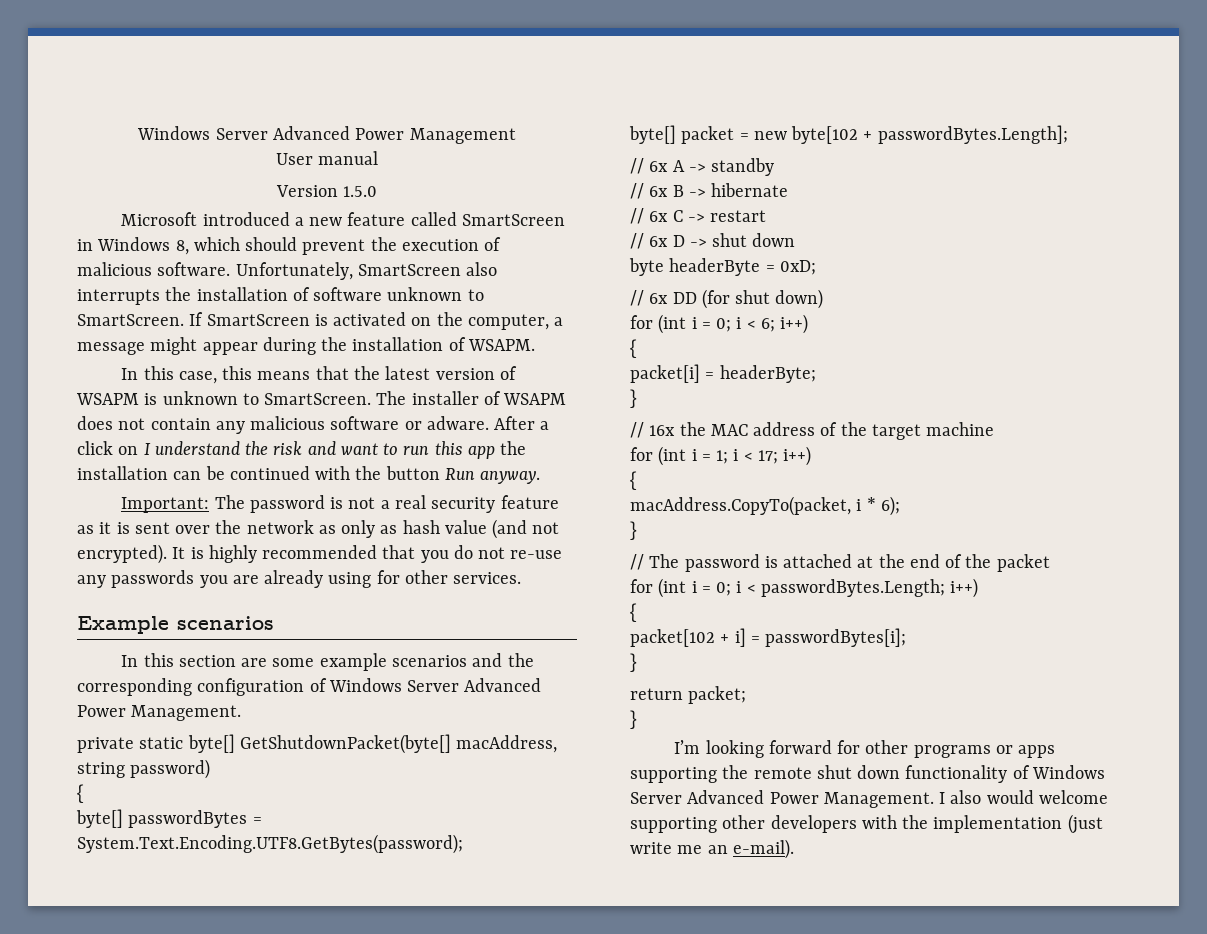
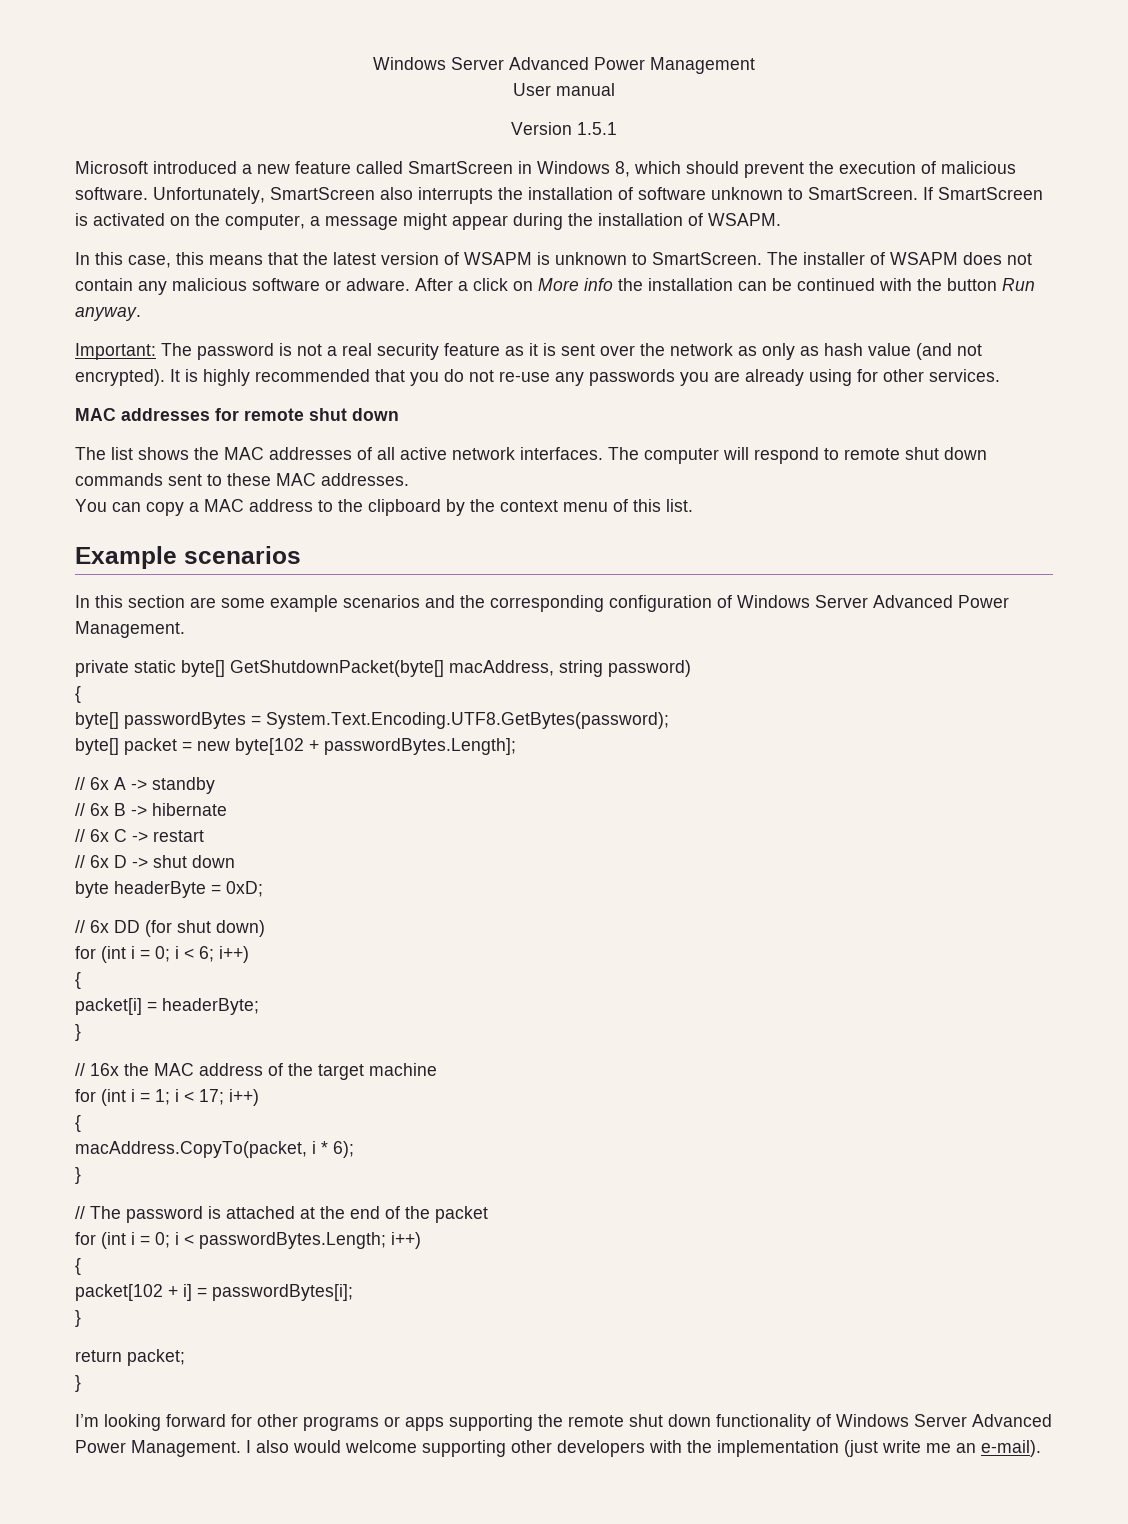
- Version 1.5.0
+ Version 1.5.1
- After a click on I understand the risk and want to run this app the installation can be continued with the button Run anyway.
+ After a click on More info the installation can be continued with the button Run anyway.
+ MAC addresses for remote shut down
+ The list shows the MAC addresses of all active network interfaces. The computer will respond to remote shut down commands sent to these MAC addresses.
+ You can copy a MAC address to the clipboard by the context menu of this list.

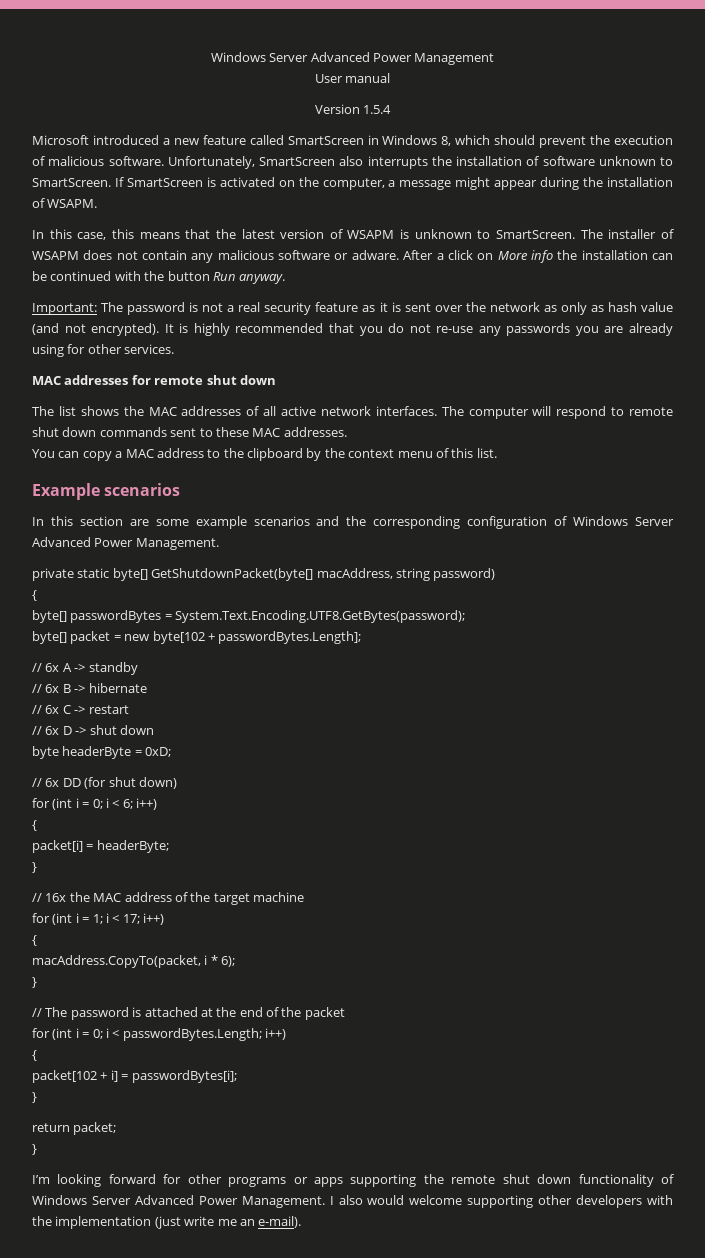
- Version 1.5.1
+ Version 1.5.4

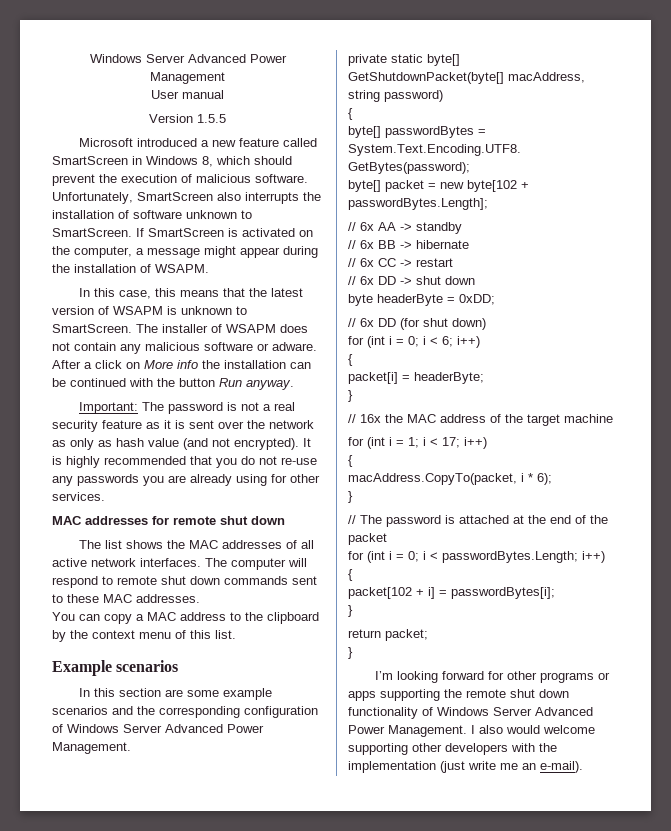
- Version 1.5.4
+ Version 1.5.5
- // 6x A -> standby
+ // 6x AA -> standby
- // 6x B -> hibernate
+ // 6x BB -> hibernate
- // 6x C -> restart
+ // 6x CC -> restart
- // 6x D -> shut down
+ // 6x DD -> shut down
- byte headerByte = 0xD;
+ byte headerByte = 0xDD;

